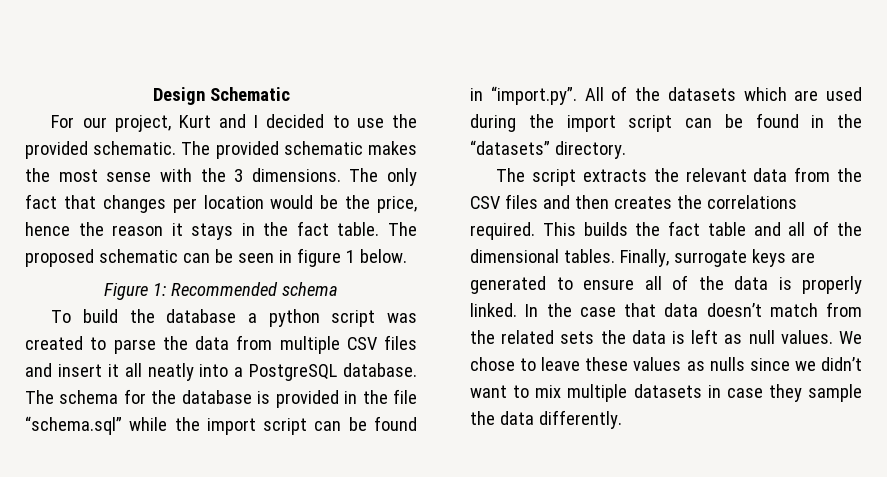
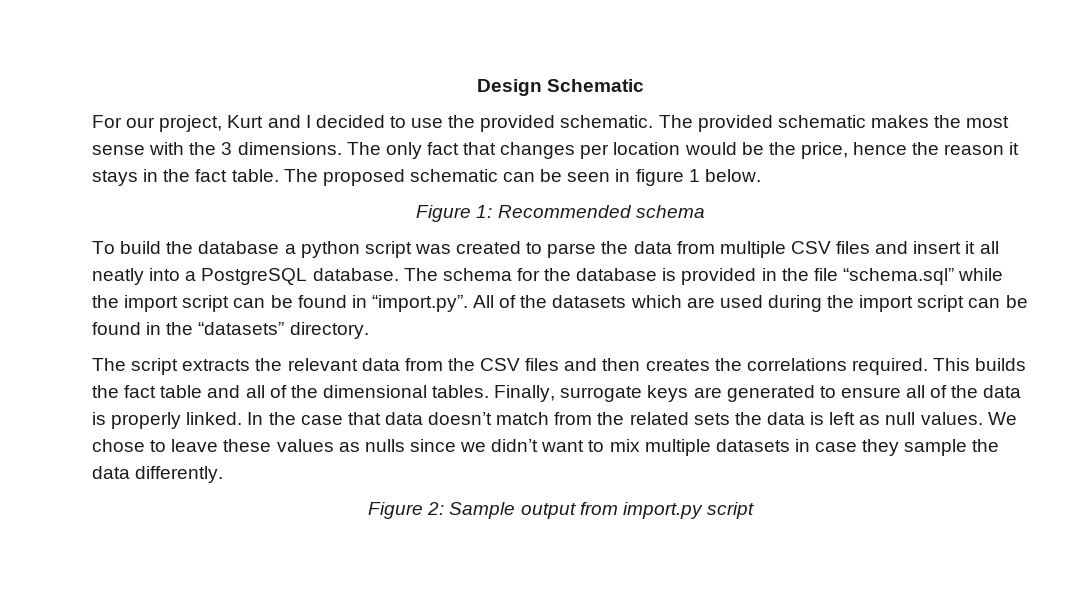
+ Figure 2: Sample output from import.py script

